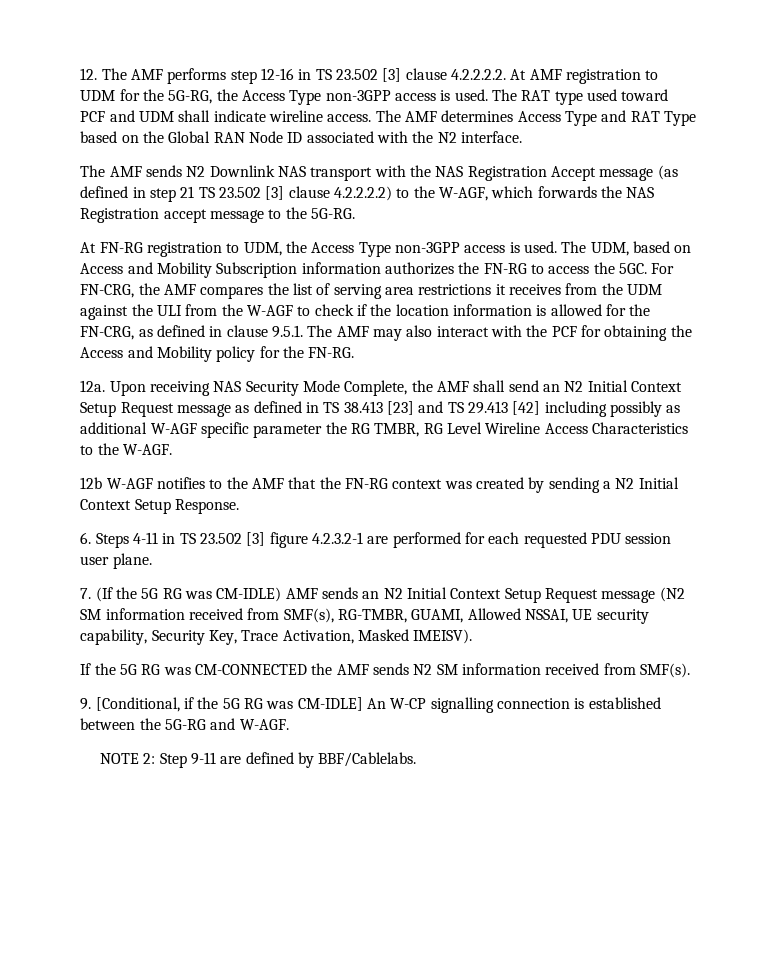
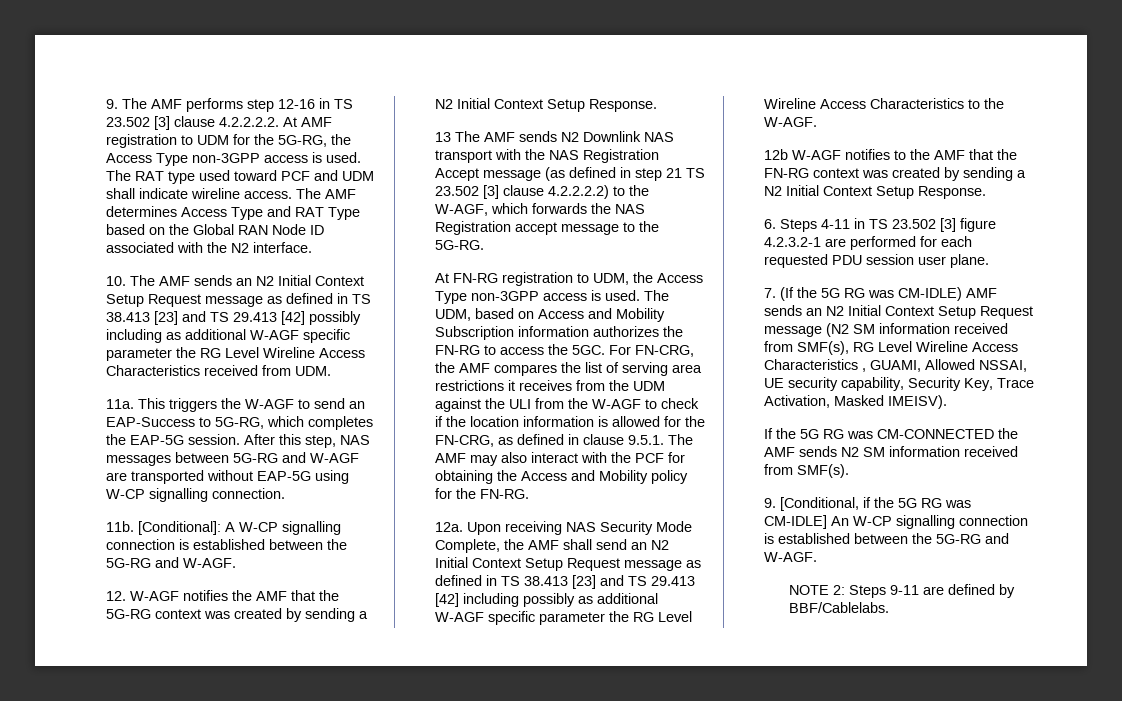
- 12. The AMF performs step 12-16 in TS 23.502 [3] clause 4.2.2.2.2. At AMF registration to UDM for the 5G-RG, the Access Type non-3GPP access is used.
+ 9. The AMF performs step 12-16 in TS 23.502 [3] clause 4.2.2.2.2. At AMF registration to UDM for the 5G-RG, the Access Type non-3GPP access is used.
- The AMF sends N2 Downlink NAS transport with the NAS Registration Accept message (as defined in step 21 TS 23.502 [3] clause 4.2.2.2.2) to the W-AGF, which forwards the NAS Registration accept message to the 5G-RG.
+ 10. The AMF sends an N2 Initial Context Setup Request message as defined in TS 38.413 [23] and TS 29.413 [42] possibly including as additional W-AGF specific parameter the RG Level Wireline Access Characteristics received from UDM.
+ 11a. This triggers the W-AGF to send an EAP-Success to 5G-RG, which completes the EAP-5G session. After this step, NAS messages between 5G-RG and W-AGF are transported without EAP-5G using W-CP signalling connection.
+ 11b. [Conditional]: A W-CP signalling connection is established between the 5G-RG and W-AGF.
+ 12. W-AGF notifies the AMF that the 5G-RG context was created by sending a N2 Initial Context Setup Response.
+ 13 The AMF sends N2 Downlink NAS transport with the NAS Registration Accept message (as defined in step 21 TS 23.502 [3] clause 4.2.2.2.2) to the W-AGF, which forwards the NAS Registration accept message to the 5G-RG.
- Upon receiving NAS Security Mode Complete, the AMF shall send an N2 Initial Context Setup Request message as defined in TS 38.413 [23] and TS 29.413 [42] including possibly as additional W-AGF specific parameter the RG TMBR, RG Level Wireline Access Characteristics to the W-AGF.
+ Upon receiving NAS Security Mode Complete, the AMF shall send an N2 Initial Context Setup Request message as defined in TS 38.413 [23] and TS 29.413 [42] including possibly as additional W-AGF specific parameter the RG Level Wireline Access Characteristics to the W-AGF.
- 7. (If the 5G RG was CM-IDLE) AMF sends an N2 Initial Context Setup Request message (N2 SM information received from SMF(s), RG-TMBR, GUAMI, Allowed NSSAI, UE security capability, Security Key, Trace Activation, Masked IMEISV).
+ 7. (If the 5G RG was CM-IDLE) AMF sends an N2 Initial Context Setup Request message (N2 SM information received from SMF(s), RG Level Wireline Access Characteristics , GUAMI, Allowed NSSAI, UE security capability, Security Key, Trace Activation, Masked IMEISV).
- NOTE 2: Step 9-11 are defined by BBF/Cablelabs.
+ NOTE 2: Steps 9-11 are defined by BBF/Cablelabs.

